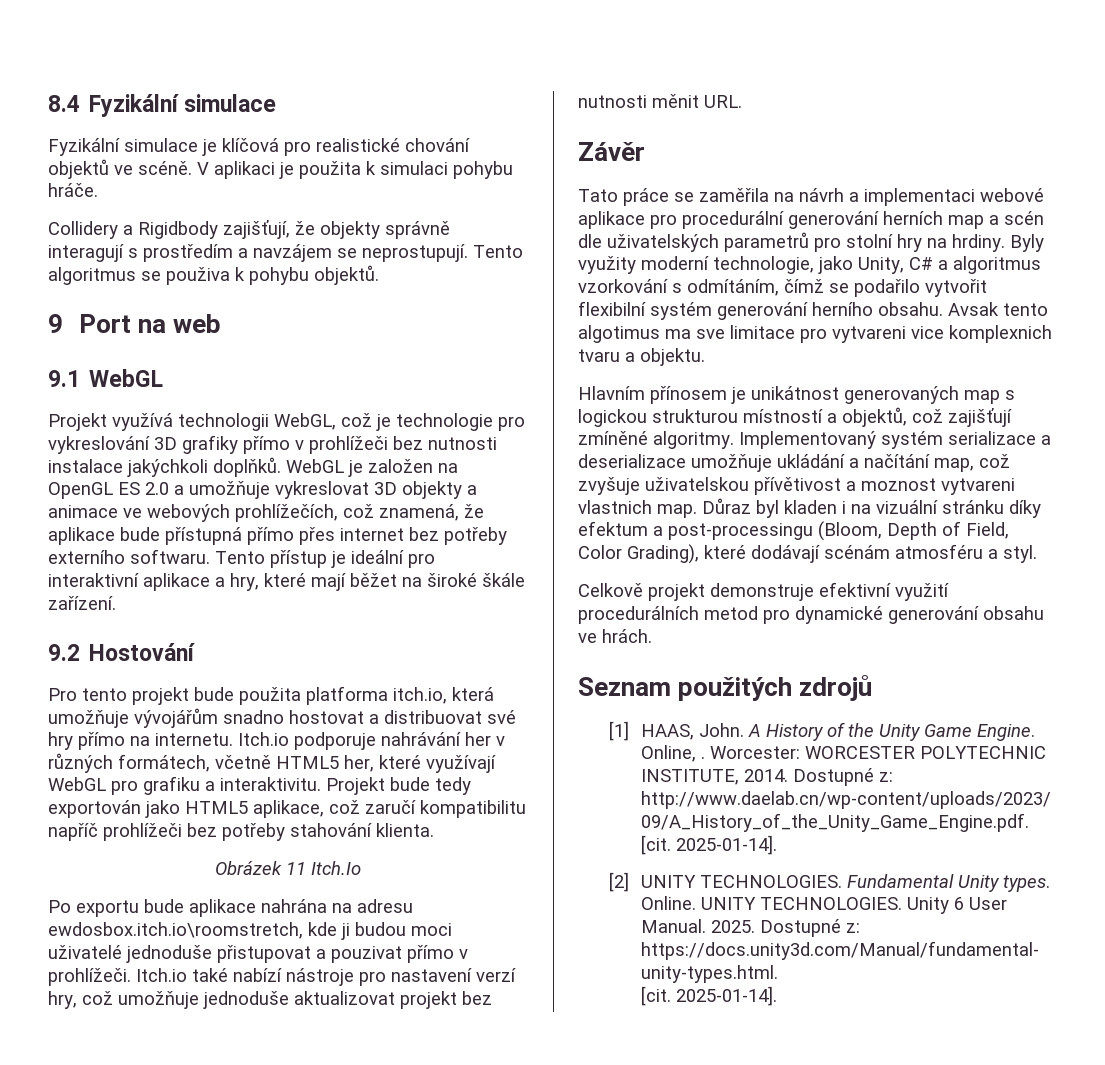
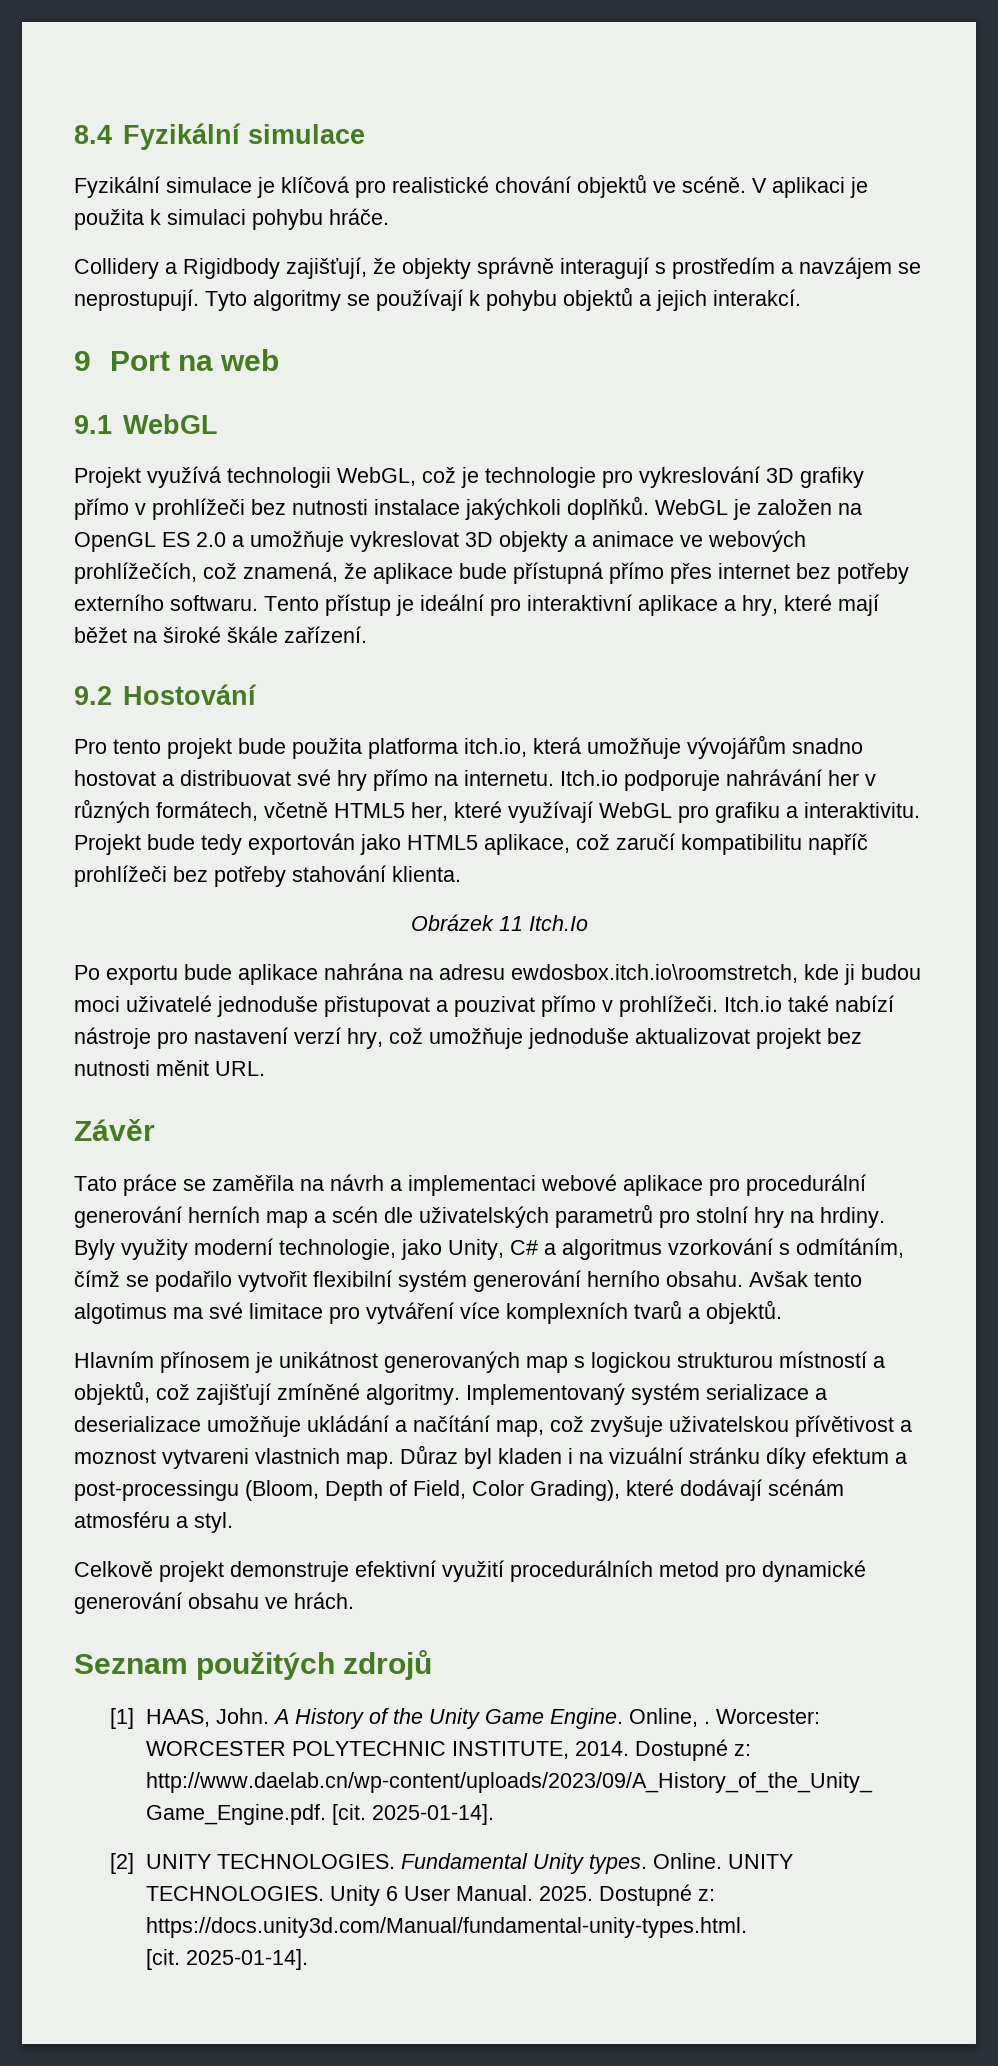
- Tento algoritmus se použiva k pohybu objektů.
+ Tyto algoritmy se používají k pohybu objektů a jejich interakcí.
- Avsak tento algotimus ma sve limitace pro vytvareni vice komplexnich tvaru a objektu.
+ Avšak tento algotimus ma své limitace pro vytváření více komplexních tvarů a objektů.

